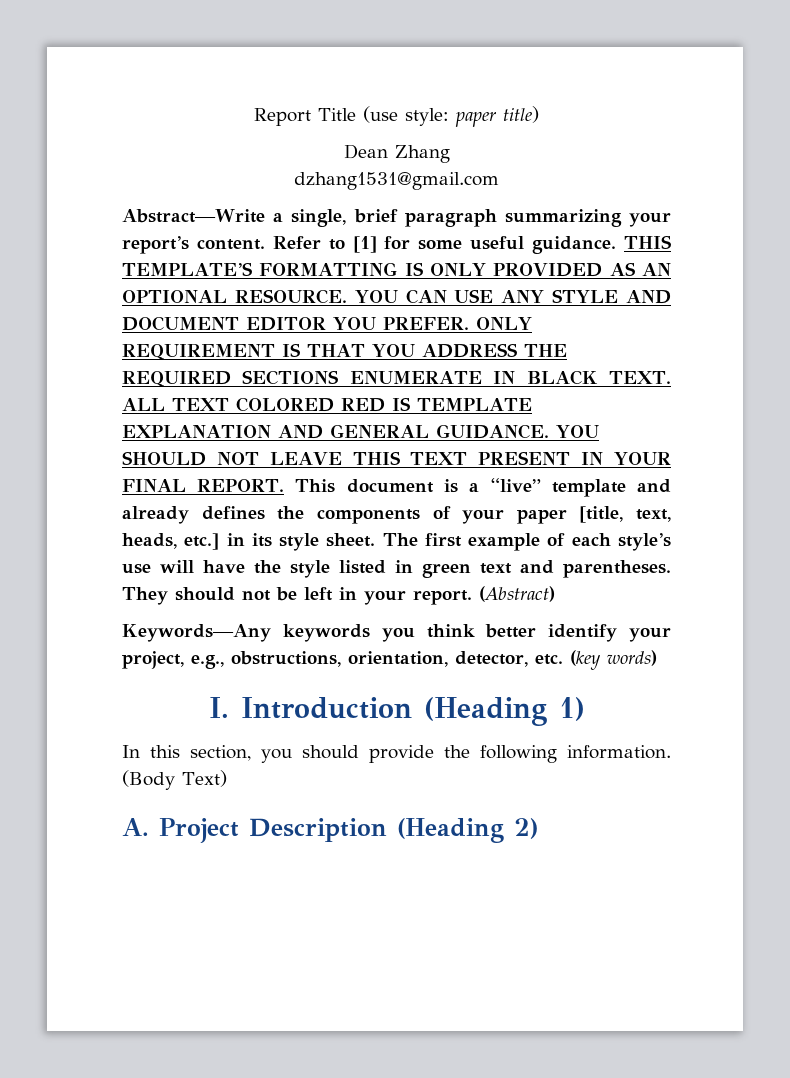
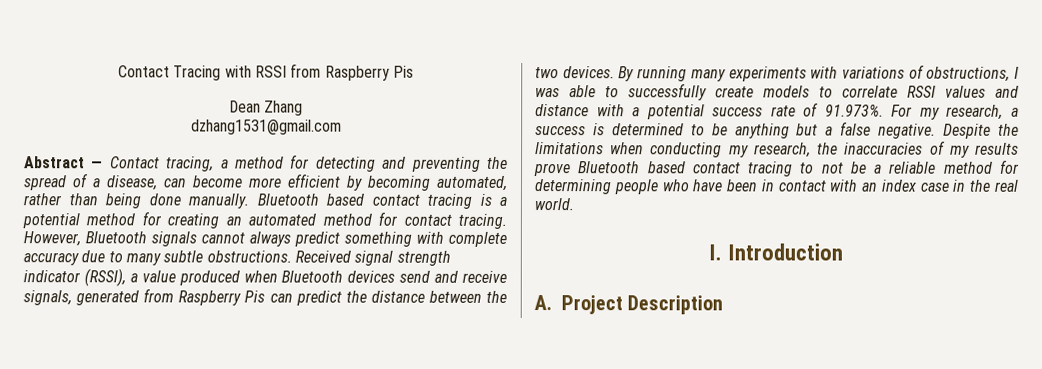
- Report Title (use style: paper title)
+ Contact Tracing with RSSI from Raspberry Pis
  Dean Zhang
  dzhang1531@gmail.com
- Abstract—Write a single, brief paragraph summarizing your report’s content. Refer to [1] for some useful guidance. THIS TEMPLATE’S FORMATTING IS ONLY PROVIDED AS AN OPTIONAL RESOURCE. YOU CAN USE ANY STYLE AND DOCUMENT EDITOR YOU PREFER. ONLY REQUIREMENT IS THAT YOU ADDRESS THE REQUIRED SECTIONS ENUMERATE IN BLACK TEXT. ALL TEXT COLORED RED IS TEMPLATE EXPLANATION AND GENERAL GUIDANCE. YOU SHOULD NOT LEAVE THIS TEXT PRESENT IN YOUR FINAL REPORT. This document is a “live” template and already defines the components of your paper [title, text, heads, etc.] in its style sheet. The first example of each style’s use will have the style listed in green text and parentheses. They should not be left in your report. (Abstract)
- Keywords—Any keywords you think better identify your project, e.g., obstructions, orientation, detector, etc. (key words)
- I. Introduction (Heading 1)
- In this section, you should provide the following information. (Body Text)
+ Abstract — Contact tracing, a method for detecting and preventing the spread of a disease, can become more efficient by becoming automated, rather than being done manually. Bluetooth based contact tracing is a potential method for creating an automated method for contact tracing. However, Bluetooth signals cannot always predict something with complete accuracy due to many subtle obstructions. Received signal strength indicator (RSSI), a value produced when Bluetooth devices send and receive signals, generated from Raspberry Pis can predict the distance between the two devices. By running many experiments with variations of obstructions, I was able to successfully create models to correlate RSSI values and distance with a potential success rate of 91.973%. For my research, a success is determined to be anything but a false negative. Despite the limitations when conducting my research, the inaccuracies of my results prove Bluetooth based contact tracing to not be a reliable method for determining people who have been in contact with an index case in the real world.
+ I. Introduction
- A. Project Description (Heading 2)
+ A. Project Description

